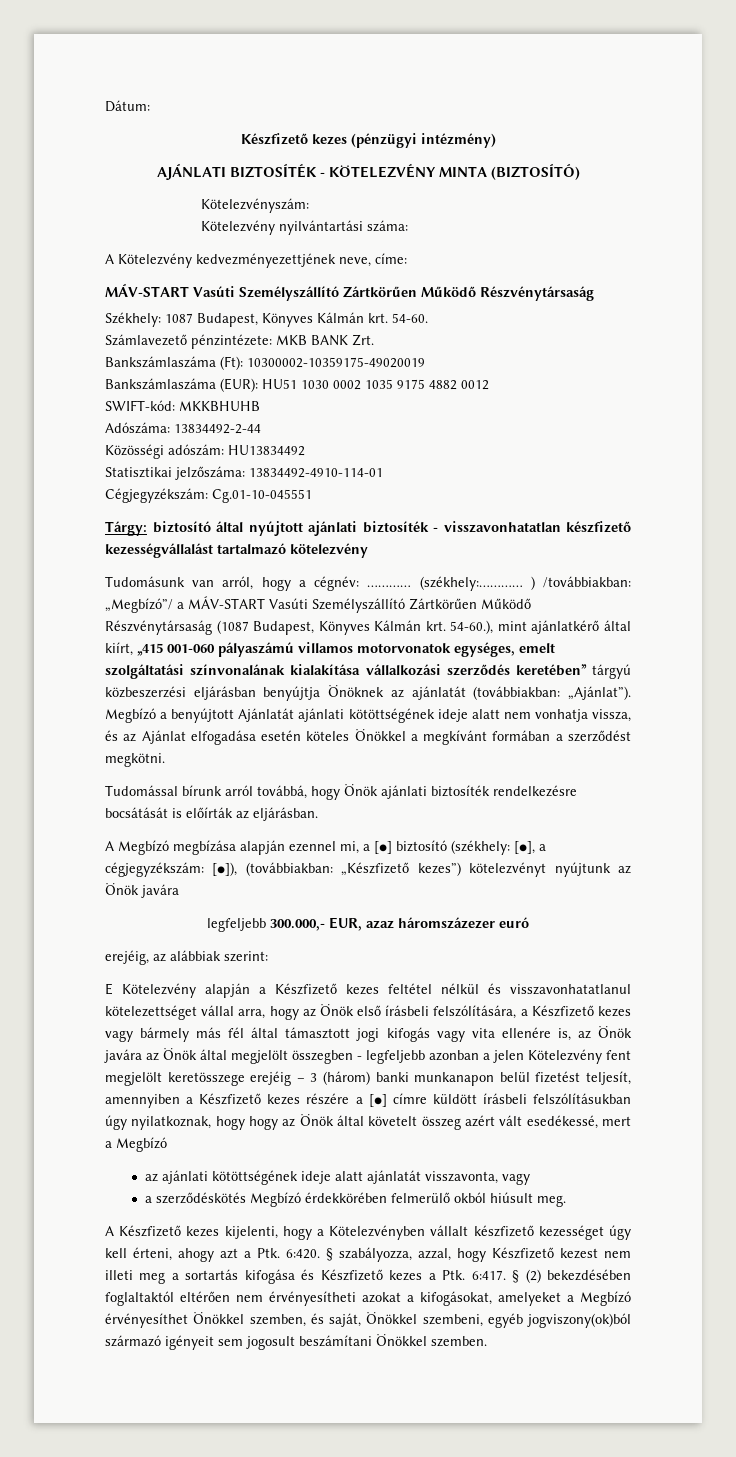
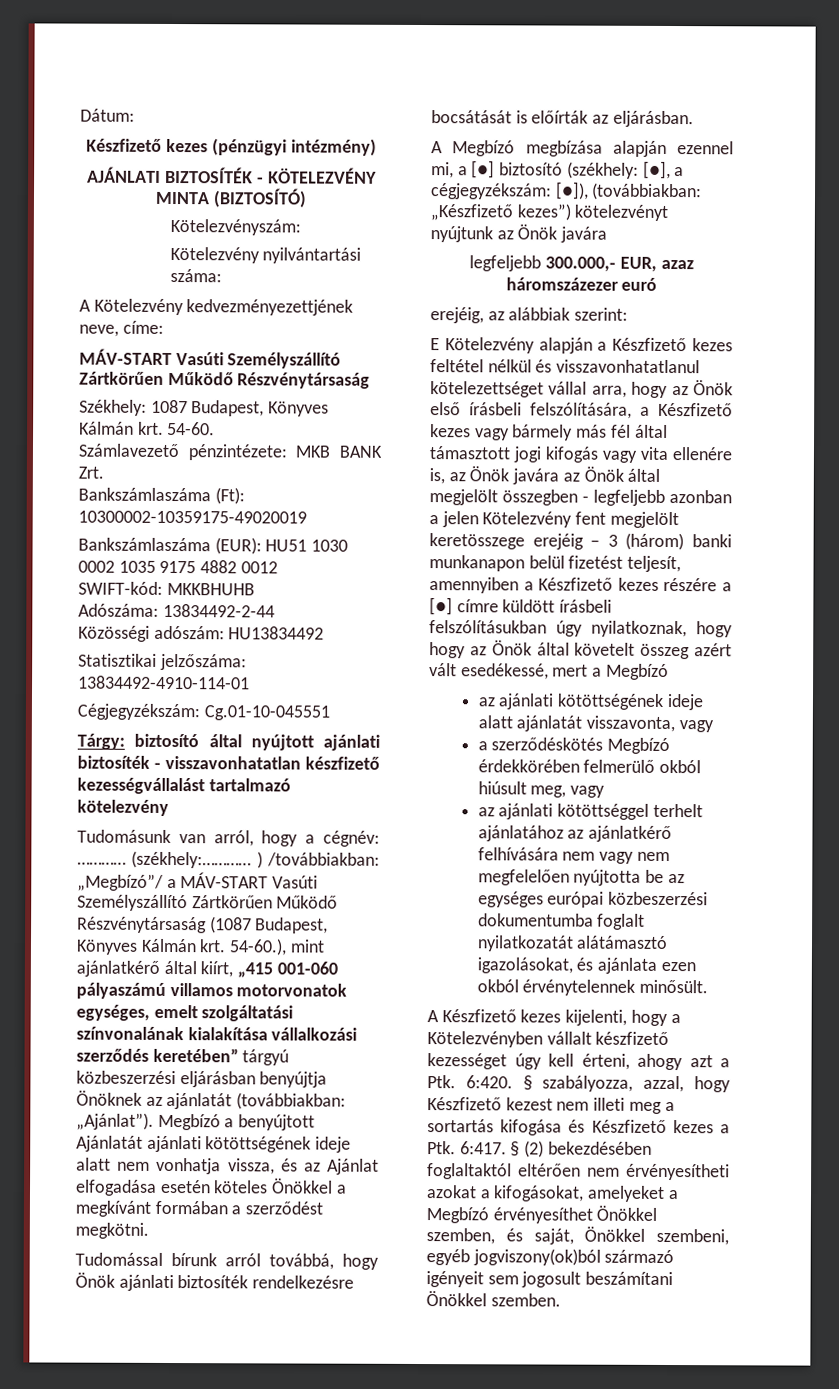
- a szerződéskötés Megbízó érdekkörében felmerülő okból hiúsult meg.
+ a szerződéskötés Megbízó érdekkörében felmerülő okból hiúsult meg, vagy
+ az ajánlati kötöttséggel terhelt ajánlatához az ajánlatkérő felhívására nem vagy nem megfelelően nyújtotta be az egységes európai közbeszerzési dokumentumba foglalt nyilatkozatát alátámasztó igazolásokat, és ajánlata ezen okból érvénytelennek minősült.

